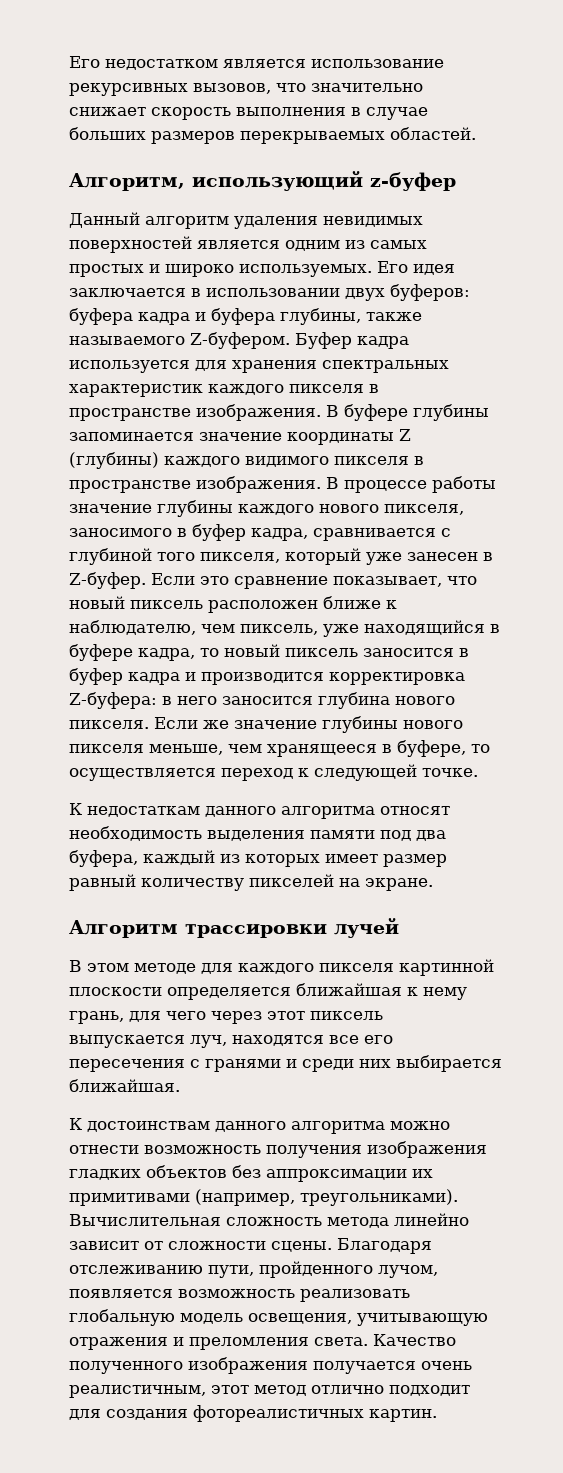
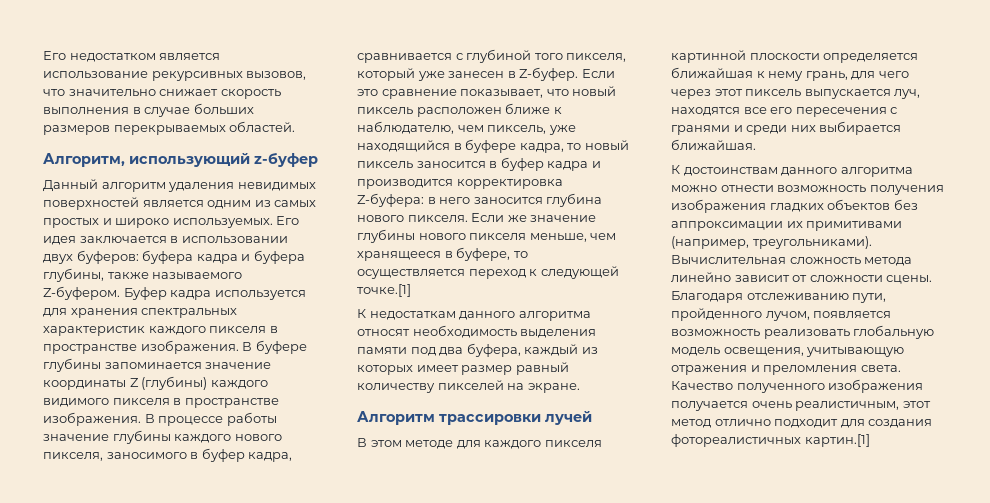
- Если же значение глубины нового пикселя меньше, чем хранящееся в буфере, то осуществляется переход к следующей точке.
+ Если же значение глубины нового пикселя меньше, чем хранящееся в буфере, то осуществляется переход к следующей точке.[1]
- Качество полученного изображения получается очень реалистичным, этот метод отлично подходит для создания фотореалистичных картин.
+ Качество полученного изображения получается очень реалистичным, этот метод отлично подходит для создания фотореалистичных картин.[1]

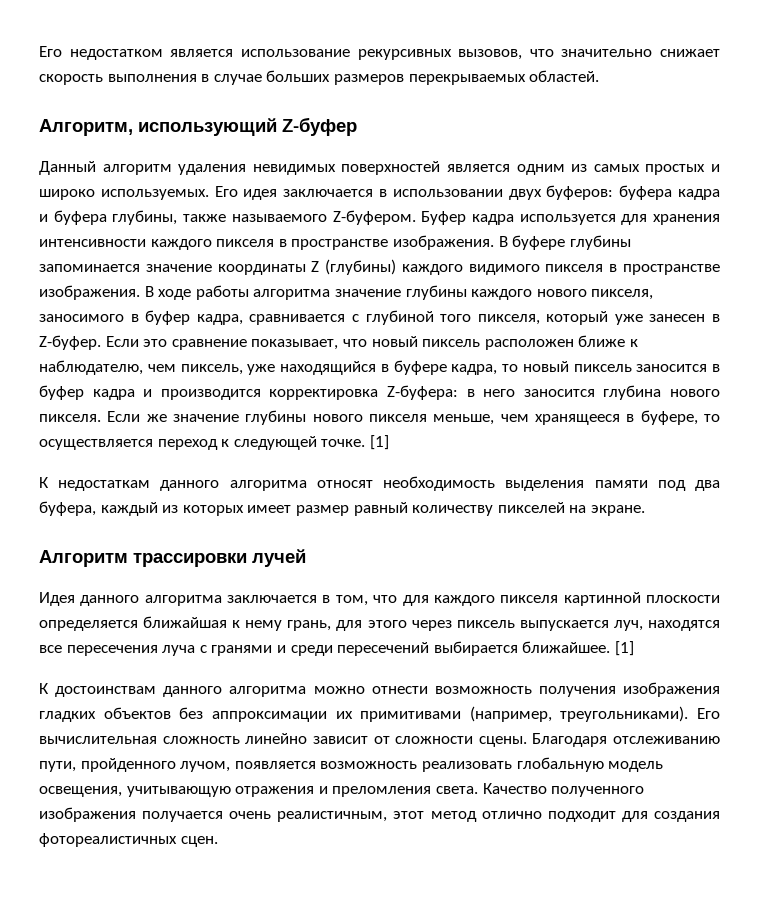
- Алгоритм, использующий z-буфер
+ Алгоритм, использующий Z-буфер
- Буфер кадра используется для хранения спектральных характеристик каждого пикселя в пространстве изображения.
+ Буфер кадра используется для хранения интенсивности каждого пикселя в пространстве изображения.
- В процессе работы значение глубины каждого нового пикселя, заносимого в буфер кадра, сравнивается с глубиной того пикселя, который уже занесен в Z-буфер.
+ В ходе работы алгоритма значение глубины каждого нового пикселя, заносимого в буфер кадра, сравнивается с глубиной того пикселя, который уже занесен в Z-буфер.
- Если же значение глубины нового пикселя меньше, чем хранящееся в буфере, то осуществляется переход к следующей точке.[1]
+ Если же значение глубины нового пикселя меньше, чем хранящееся в буфере, то осуществляется переход к следующей точке. [1]
- В этом методе для каждого пикселя картинной плоскости определяется ближайшая к нему грань, для чего через этот пиксель выпускается луч, находятся все его пересечения с гранями и среди них выбирается ближайшая.
+ Идея данного алгоритма заключается в том, что для каждого пикселя картинной плоскости определяется ближайшая к нему грань, для этого через пиксель выпускается луч, находятся все пересечения луча с гранями и среди пересечений выбирается ближайшее. [1]
- Вычислительная сложность метода линейно зависит от сложности сцены.
+ Его вычислительная сложность линейно зависит от сложности сцены.
- Качество полученного изображения получается очень реалистичным, этот метод отлично подходит для создания фотореалистичных картин.[1]
+ Качество полученного изображения получается очень реалистичным, этот метод отлично подходит для создания фотореалистичных сцен.

